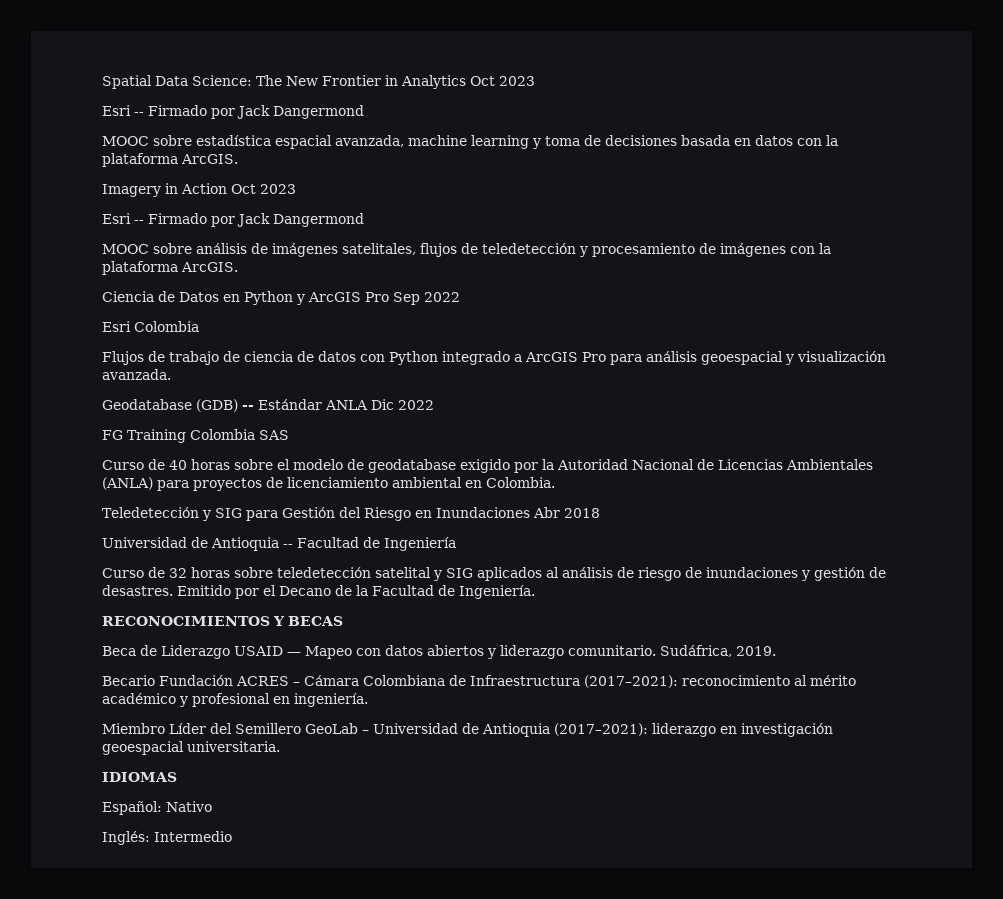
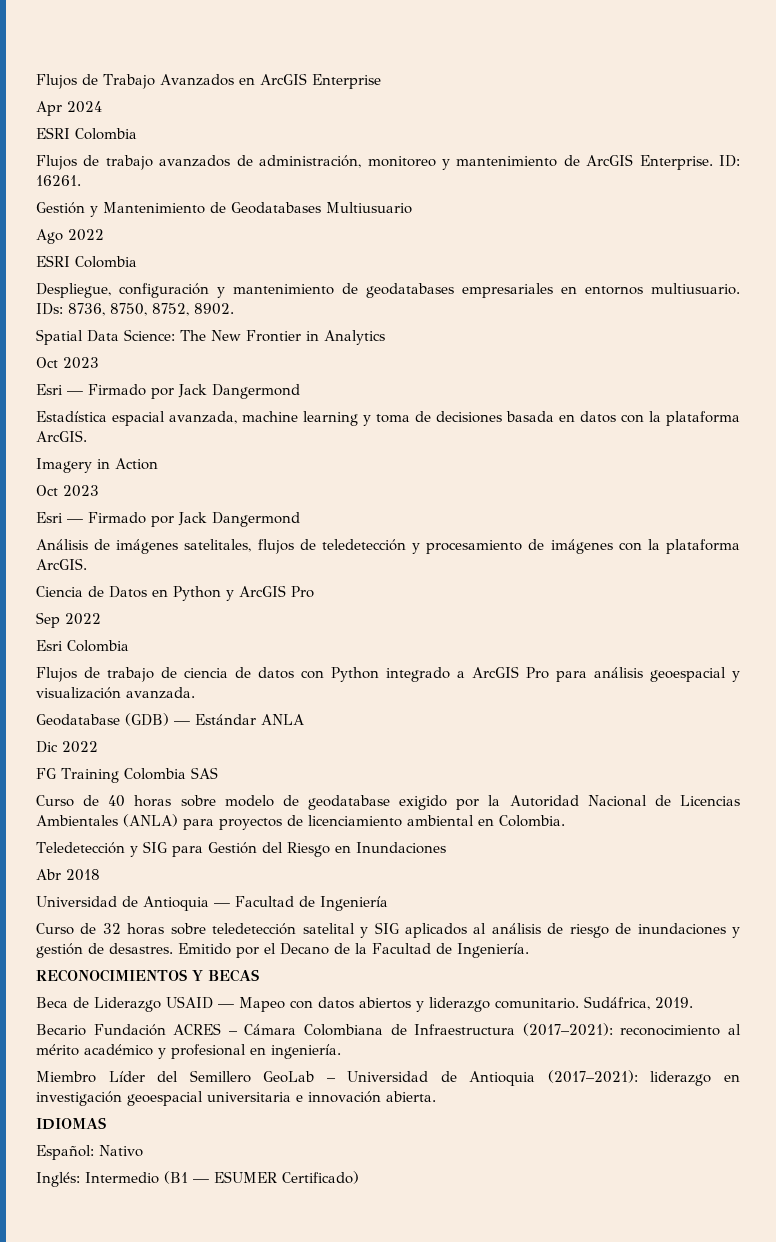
+ Flujos de Trabajo Avanzados en ArcGIS Enterprise
+ Apr 2024
+ ESRI Colombia
+ Flujos de trabajo avanzados de administración, monitoreo y mantenimiento de ArcGIS Enterprise. ID: 16261.
+ Gestión y Mantenimiento de Geodatabases Multiusuario
+ Ago 2022
+ ESRI Colombia
+ Despliegue, configuración y mantenimiento de geodatabases empresariales en entornos multiusuario. IDs: 8736, 8750, 8752, 8902.
- Spatial Data Science: The New Frontier in Analytics Oct 2023
- Esri -- Firmado por Jack Dangermond
- MOOC sobre estadística espacial avanzada, machine learning y toma de decisiones basada en datos con la plataforma ArcGIS.
+ Spatial Data Science: The New Frontier in Analytics
+ Oct 2023
+ Esri — Firmado por Jack Dangermond
+ Estadística espacial avanzada, machine learning y toma de decisiones basada en datos con la plataforma ArcGIS.
- Imagery in Action Oct 2023
- Esri -- Firmado por Jack Dangermond
- MOOC sobre análisis de imágenes satelitales, flujos de teledetección y procesamiento de imágenes con la plataforma ArcGIS.
+ Imagery in Action
+ Oct 2023
+ Esri — Firmado por Jack Dangermond
+ Análisis de imágenes satelitales, flujos de teledetección y procesamiento de imágenes con la plataforma ArcGIS.
- Ciencia de Datos en Python y ArcGIS Pro Sep 2022
+ Ciencia de Datos en Python y ArcGIS Pro
+ Sep 2022
- Geodatabase (GDB) -- Estándar ANLA Dic 2022
+ Geodatabase (GDB) — Estándar ANLA
+ Dic 2022
- Curso de 40 horas sobre el modelo de geodatabase exigido por la Autoridad Nacional de Licencias Ambientales (ANLA) para proyectos de licenciamiento ambiental en Colombia.
+ Curso de 40 horas sobre modelo de geodatabase exigido por la Autoridad Nacional de Licencias Ambientales (ANLA) para proyectos de licenciamiento ambiental en Colombia.
- Teledetección y SIG para Gestión del Riesgo en Inundaciones Abr 2018
+ Teledetección y SIG para Gestión del Riesgo en Inundaciones
+ Abr 2018
- Universidad de Antioquia -- Facultad de Ingeniería
+ Universidad de Antioquia — Facultad de Ingeniería
- Miembro Líder del Semillero GeoLab – Universidad de Antioquia (2017–2021): liderazgo en investigación geoespacial universitaria.
+ Miembro Líder del Semillero GeoLab – Universidad de Antioquia (2017–2021): liderazgo en investigación geoespacial universitaria e innovación abierta.
- Inglés: Intermedio
+ Inglés: Intermedio (B1 — ESUMER Certificado)

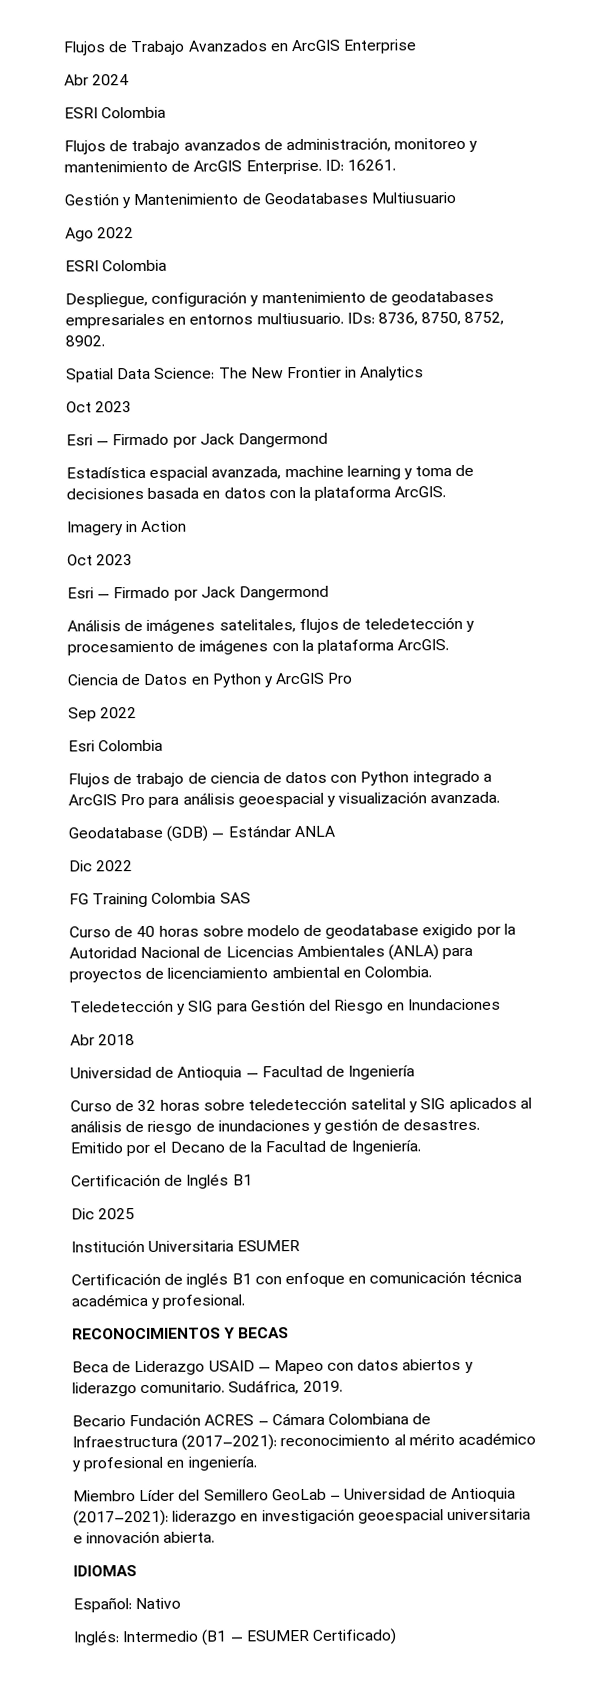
- Apr 2024
+ Abr 2024
+ Certificación de Inglés B1
+ Dic 2025
+ Institución Universitaria ESUMER
+ Certificación de inglés B1 con enfoque en comunicación técnica académica y profesional.

